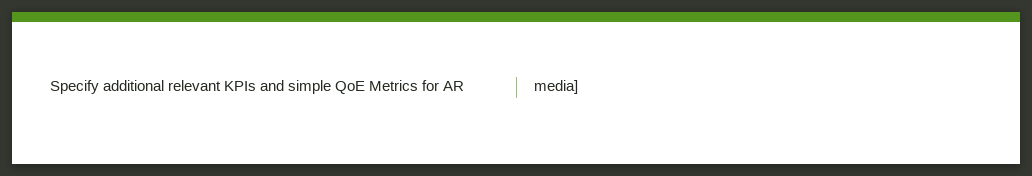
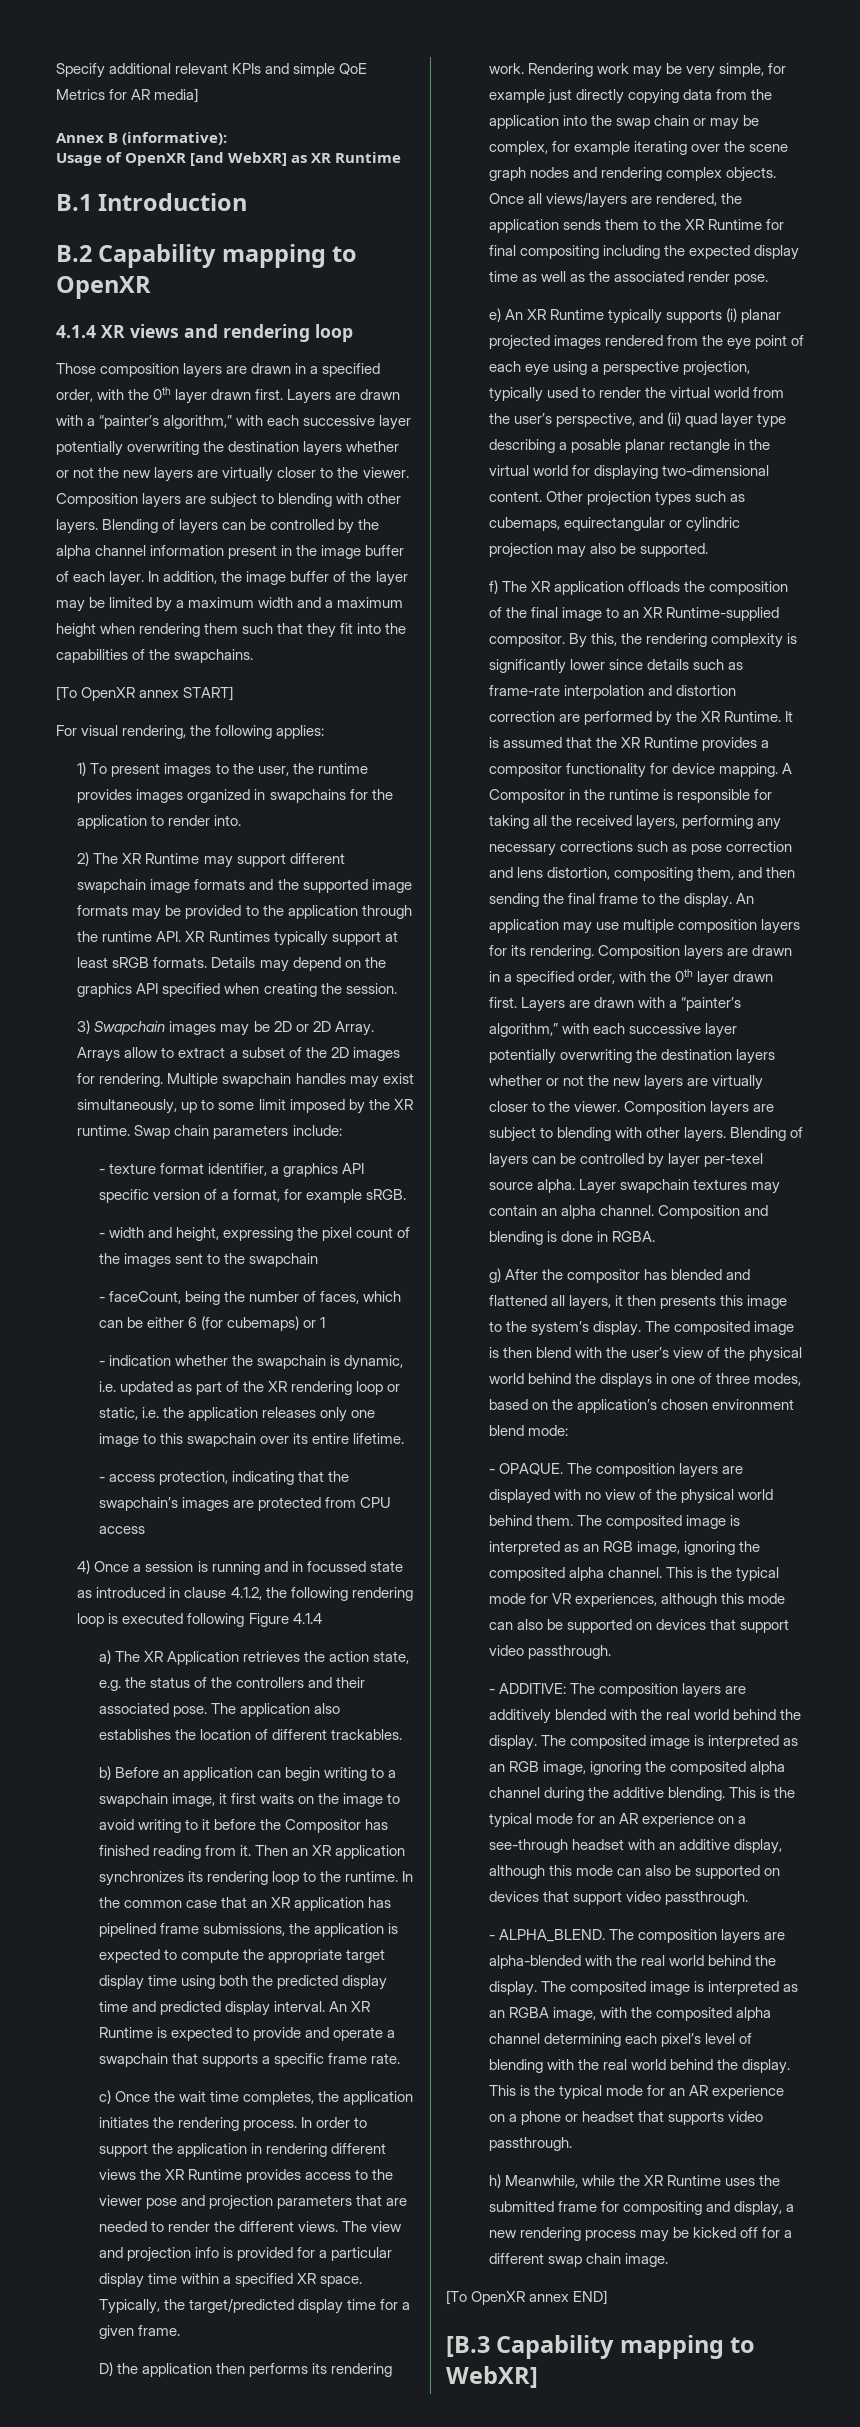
+ Annex B (informative):
+ Usage of OpenXR [and WebXR] as XR Runtime
+ B.1 Introduction
+ B.2 Capability mapping to OpenXR
+ 4.1.4 XR views and rendering loop
+ Those composition layers are drawn in a specified order, with the 0th layer drawn first. Layers are drawn with a “painter’s algorithm,” with each successive layer potentially overwriting the destination layers whether or not the new layers are virtually closer to the viewer. Composition layers are subject to blending with other layers. Blending of layers can be controlled by the alpha channel information present in the image buffer of each layer. In addition, the image buffer of the layer may be limited by a maximum width and a maximum height when rendering them such that they fit into the capabilities of the swapchains.
+ [To OpenXR annex START]
+ For visual rendering, the following applies:
+ 1) To present images to the user, the runtime provides images organized in swapchains for the application to render into.
+ 2) The XR Runtime may support different swapchain image formats and the supported image formats may be provided to the application through the runtime API. XR Runtimes typically support at least sRGB formats. Details may depend on the graphics API specified when creating the session.
+ 3) Swapchain images may be 2D or 2D Array. Arrays allow to extract a subset of the 2D images for rendering. Multiple swapchain handles may exist simultaneously, up to some limit imposed by the XR runtime. Swap chain parameters include:
+ - texture format identifier, a graphics API specific version of a format, for example sRGB.
+ - width and height, expressing the pixel count of the images sent to the swapchain
+ - faceCount, being the number of faces, which can be either 6 (for cubemaps) or 1
+ - indication whether the swapchain is dynamic, i.e. updated as part of the XR rendering loop or static, i.e. the application releases only one image to this swapchain over its entire lifetime.
+ - access protection, indicating that the swapchain’s images are protected from CPU access
+ 4) Once a session is running and in focussed state as introduced in clause 4.1.2, the following rendering loop is executed following Figure 4.1.4
+ a) The XR Application retrieves the action state, e.g. the status of the controllers and their associated pose. The application also establishes the location of different trackables.
+ b) Before an application can begin writing to a swapchain image, it first waits on the image to avoid writing to it before the Compositor has finished reading from it. Then an XR application synchronizes its rendering loop to the runtime. In the common case that an XR application has pipelined frame submissions, the application is expected to compute the appropriate target display time using both the predicted display time and predicted display interval. An XR Runtime is expected to provide and operate a swapchain that supports a specific frame rate.
+ c) Once the wait time completes, the application initiates the rendering process. In order to support the application in rendering different views the XR Runtime provides access to the viewer pose and projection parameters that are needed to render the different views. The view and projection info is provided for a particular display time within a specified XR space. Typically, the target/predicted display time for a given frame.
+ D) the application then performs its rendering work. Rendering work may be very simple, for example just directly copying data from the application into the swap chain or may be complex, for example iterating over the scene graph nodes and rendering complex objects. Once all views/layers are rendered, the application sends them to the XR Runtime for final compositing including the expected display time as well as the associated render pose.
+ e) An XR Runtime typically supports (i) planar projected images rendered from the eye point of each eye using a perspective projection, typically used to render the virtual world from the user’s perspective, and (ii) quad layer type describing a posable planar rectangle in the virtual world for displaying two-dimensional content. Other projection types such as cubemaps, equirectangular or cylindric projection may also be supported.
+ f) The XR application offloads the composition of the final image to an XR Runtime-supplied compositor. By this, the rendering complexity is significantly lower since details such as frame-rate interpolation and distortion correction are performed by the XR Runtime. It is assumed that the XR Runtime provides a compositor functionality for device mapping. A Compositor in the runtime is responsible for taking all the received layers, performing any necessary corrections such as pose correction and lens distortion, compositing them, and then sending the final frame to the display. An application may use multiple composition layers for its rendering. Composition layers are drawn in a specified order, with the 0th layer drawn first. Layers are drawn with a “painter’s algorithm,” with each successive layer potentially overwriting the destination layers whether or not the new layers are virtually closer to the viewer. Composition layers are subject to blending with other layers. Blending of layers can be controlled by layer per-texel source alpha. Layer swapchain textures may contain an alpha channel. Composition and blending is done in RGBA.
+ g) After the compositor has blended and flattened all layers, it then presents this image to the system’s display. The composited image is then blend with the user’s view of the physical world behind the displays in one of three modes, based on the application’s chosen environment blend mode:
+ - OPAQUE. The composition layers are displayed with no view of the physical world behind them. The composited image is interpreted as an RGB image, ignoring the composited alpha channel. This is the typical mode for VR experiences, although this mode can also be supported on devices that support video passthrough.
+ - ADDITIVE: The composition layers are additively blended with the real world behind the display. The composited image is interpreted as an RGB image, ignoring the composited alpha channel during the additive blending. This is the typical mode for an AR experience on a see-through headset with an additive display, although this mode can also be supported on devices that support video passthrough.
+ - ALPHA_BLEND. The composition layers are alpha-blended with the real world behind the display. The composited image is interpreted as an RGBA image, with the composited alpha channel determining each pixel’s level of blending with the real world behind the display. This is the typical mode for an AR experience on a phone or headset that supports video passthrough.
+ h) Meanwhile, while the XR Runtime uses the submitted frame for compositing and display, a new rendering process may be kicked off for a different swap chain image.
+ [To OpenXR annex END]
+ [B.3 Capability mapping to WebXR]

